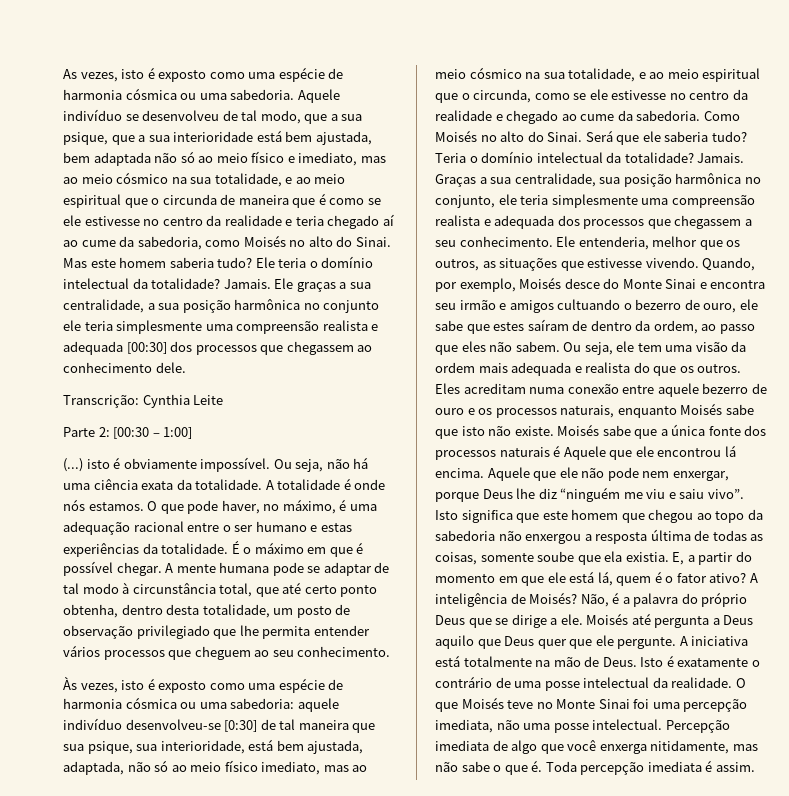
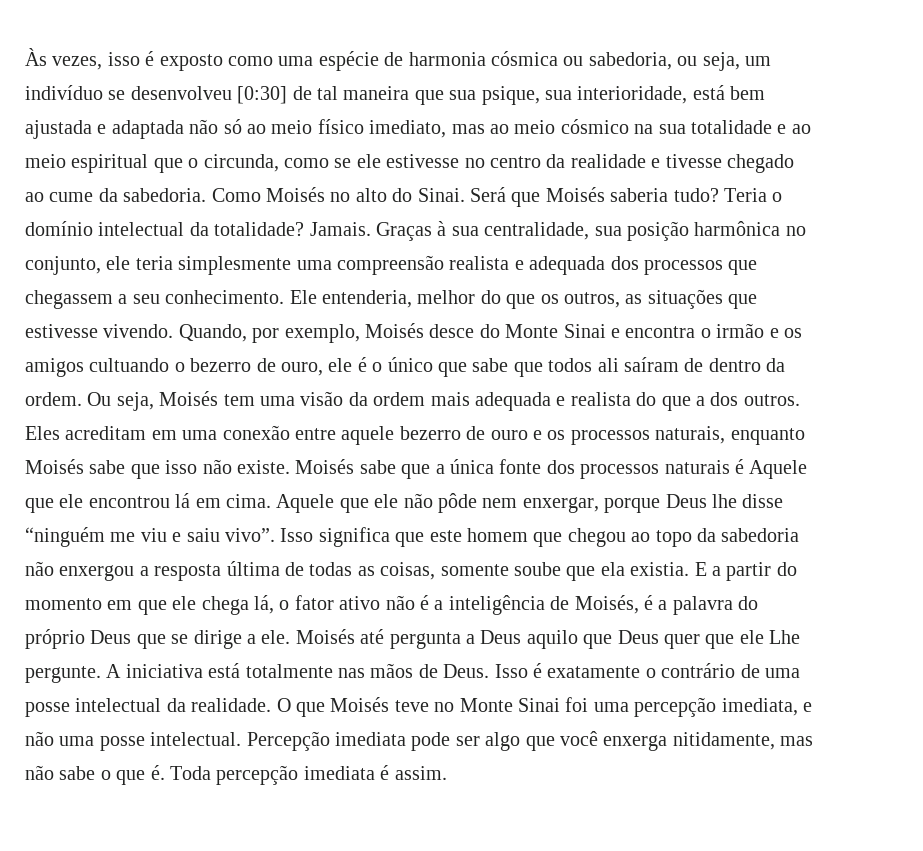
- As vezes, isto é exposto como uma espécie de harmonia cósmica ou uma sabedoria. Aquele indivíduo se desenvolveu de tal modo, que a sua psique, que a sua interioridade está bem ajustada, bem adaptada não só ao meio físico e imediato, mas ao meio cósmico na sua totalidade, e ao meio espiritual que o circunda de maneira que é como se ele estivesse no centro da realidade e teria chegado aí ao cume da sabedoria, como Moisés no alto do Sinai. Mas este homem saberia tudo? Ele teria o domínio intelectual da totalidade? Jamais. Ele graças a sua centralidade, a sua posição harmônica no conjunto ele teria simplesmente uma compreensão realista e adequada [00:30] dos processos que chegassem ao conhecimento dele.
- Transcrição: Cynthia Leite
- Parte 2: [00:30 – 1:00]
- (...) isto é obviamente impossível. Ou seja, não há uma ciência exata da totalidade. A totalidade é onde nós estamos. O que pode haver, no máximo, é uma adequação racional entre o ser humano e estas experiências da totalidade. É o máximo em que é possível chegar. A mente humana pode se adaptar de tal modo à circunstância total, que até certo ponto obtenha, dentro desta totalidade, um posto de observação privilegiado que lhe permita entender vários processos que cheguem ao seu conhecimento.
- Às vezes, isto é exposto como uma espécie de harmonia cósmica ou uma sabedoria: aquele indivíduo desenvolveu-se [0:30] de tal maneira que sua psique, sua interioridade, está bem ajustada, adaptada, não só ao meio físico imediato, mas ao meio cósmico na sua totalidade, e ao meio espiritual que o circunda, como se ele estivesse no centro da realidade e chegado ao cume da sabedoria.
+ Às vezes, isso é exposto como uma espécie de harmonia cósmica ou sabedoria, ou seja, um indivíduo se desenvolveu [0:30] de tal maneira que sua psique, sua interioridade, está bem ajustada e adaptada não só ao meio físico imediato, mas ao meio cósmico na sua totalidade e ao meio espiritual que o circunda, como se ele estivesse no centro da realidade e tivesse chegado ao cume da sabedoria.
- Será que ele saberia tudo?
+ Será que Moisés saberia tudo?
- Graças a sua centralidade, sua posição harmônica no conjunto, ele teria simplesmente uma compreensão realista e adequada dos processos que chegassem a seu conhecimento.
+ Graças à sua centralidade, sua posição harmônica no conjunto, ele teria simplesmente uma compreensão realista e adequada dos processos que chegassem a seu conhecimento.
- Ele entenderia, melhor que os outros, as situações que estivesse vivendo.
+ Ele entenderia, melhor do que os outros, as situações que estivesse vivendo.
- Quando, por exemplo, Moisés desce do Monte Sinai e encontra seu irmão e amigos cultuando o bezerro de ouro, ele sabe que estes saíram de dentro da ordem, ao passo que eles não sabem. Ou seja, ele tem uma visão da ordem mais adequada e realista do que os outros.
+ Quando, por exemplo, Moisés desce do Monte Sinai e encontra o irmão e os amigos cultuando o bezerro de ouro, ele é o único que sabe que todos ali saíram de dentro da ordem. Ou seja, Moisés tem uma visão da ordem mais adequada e realista do que a dos outros.
- Eles acreditam numa conexão entre aquele bezerro de ouro e os processos naturais, enquanto Moisés sabe que isto não existe.
+ Eles acreditam em uma conexão entre aquele bezerro de ouro e os processos naturais, enquanto Moisés sabe que isso não existe.
- Moisés sabe que a única fonte dos processos naturais é Aquele que ele encontrou lá encima.
+ Moisés sabe que a única fonte dos processos naturais é Aquele que ele encontrou lá em cima.
- Aquele que ele não pode nem enxergar, porque Deus lhe diz “ninguém me viu e saiu vivo”.
+ Aquele que ele não pôde nem enxergar, porque Deus lhe disse “ninguém me viu e saiu vivo”.
- Isto significa que este homem que chegou ao topo da sabedoria não enxergou a resposta última de todas as coisas, somente soube que ela existia.
+ Isso significa que este homem que chegou ao topo da sabedoria não enxergou a resposta última de todas as coisas, somente soube que ela existia.
- E, a partir do momento em que ele está lá, quem é o fator ativo? A inteligência de Moisés? Não, é a palavra do próprio Deus que se dirige a ele.
+ E a partir do momento em que ele chega lá, o fator ativo não é a inteligência de Moisés, é a palavra do próprio Deus que se dirige a ele.
- Moisés até pergunta a Deus aquilo que Deus quer que ele pergunte.
+ Moisés até pergunta a Deus aquilo que Deus quer que ele Lhe pergunte.
- A iniciativa está totalmente na mão de Deus.
+ A iniciativa está totalmente nas mãos de Deus.
- Isto é exatamente o contrário de uma posse intelectual da realidade.
+ Isso é exatamente o contrário de uma posse intelectual da realidade.
- O que Moisés teve no Monte Sinai foi uma percepção imediata, não uma posse intelectual.
+ O que Moisés teve no Monte Sinai foi uma percepção imediata, e não uma posse intelectual.
- Percepção imediata de algo que você enxerga nitidamente, mas não sabe o que é.
+ Percepção imediata pode ser algo que você enxerga nitidamente, mas não sabe o que é.

